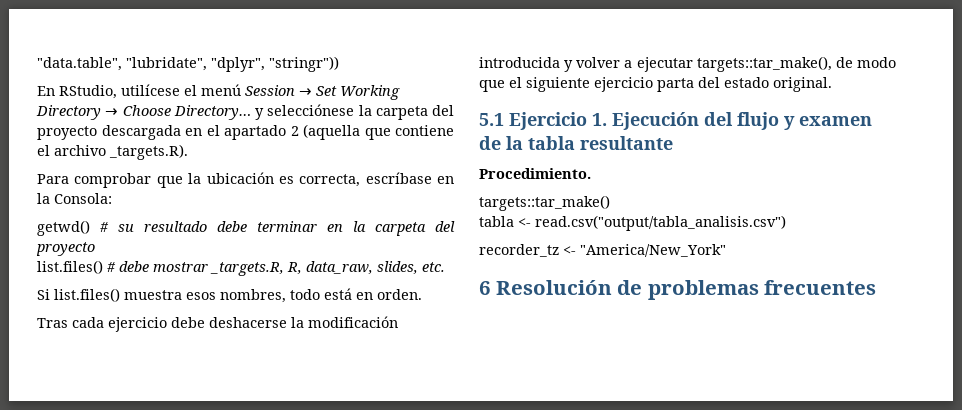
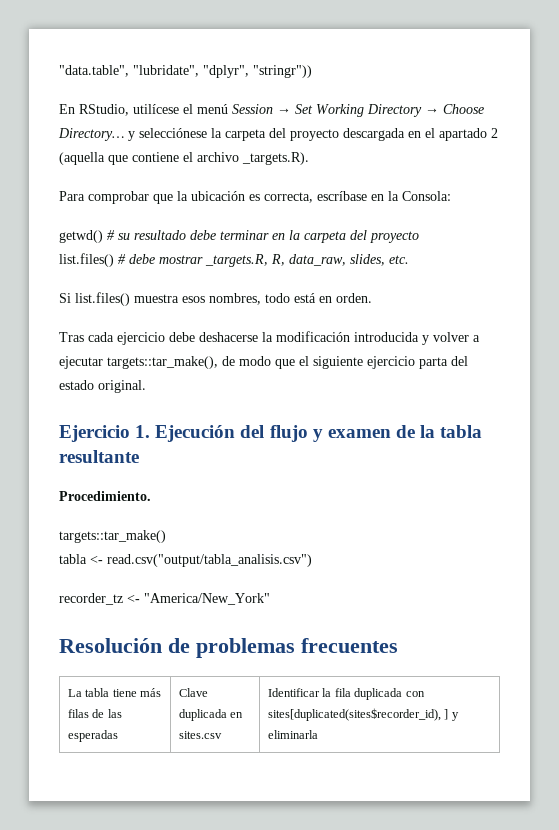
- 5.1 Ejercicio 1. Ejecución del flujo y examen de la tabla resultante
+ Ejercicio 1. Ejecución del flujo y examen de la tabla resultante
- 6 Resolución de problemas frecuentes
+ Resolución de problemas frecuentes
+ La tabla tiene más filas de las esperadas | Clave duplicada en sites.csv | Identificar la fila duplicada con sites[duplicated(sites$recorder_id), ] y eliminarla

